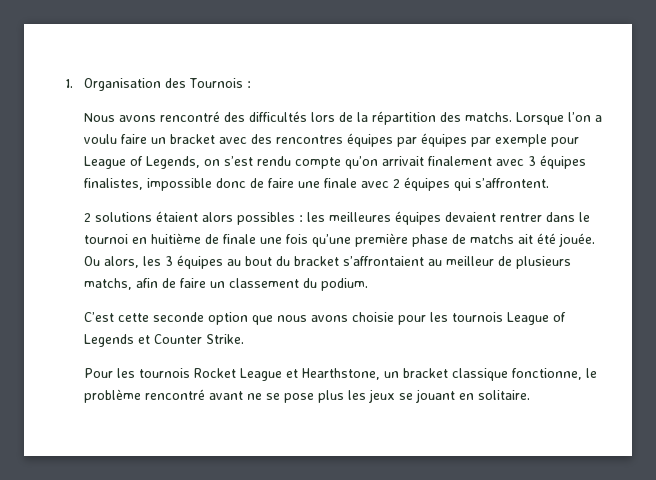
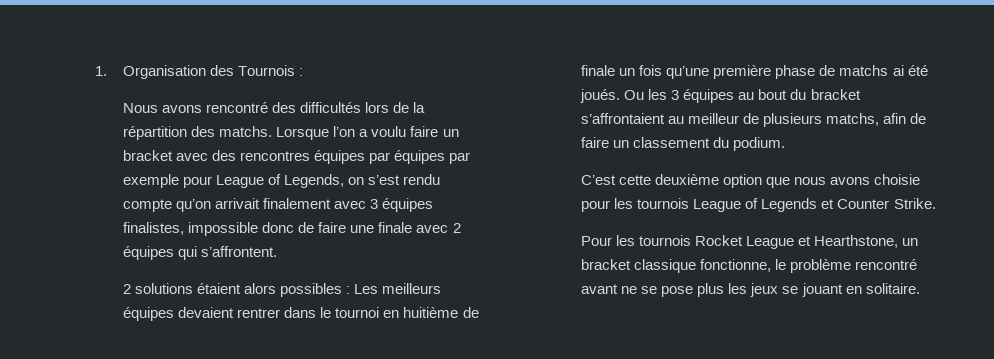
- 2 solutions étaient alors possibles : les meilleures équipes devaient rentrer dans le tournoi en huitième de finale une fois qu’une première phase de matchs ait été jouée. Ou alors, les 3 équipes au bout du bracket s’affrontaient au meilleur de plusieurs matchs, afin de faire un classement du podium.
+ 2 solutions étaient alors possibles : Les meilleurs équipes devaient rentrer dans le tournoi en huitième de finale un fois qu’une première phase de matchs ai été joués. Ou les 3 équipes au bout du bracket s’affrontaient au meilleur de plusieurs matchs, afin de faire un classement du podium.
- C’est cette seconde option que nous avons choisie pour les tournois League of Legends et Counter Strike.
+ C’est cette deuxième option que nous avons choisie pour les tournois League of Legends et Counter Strike.

